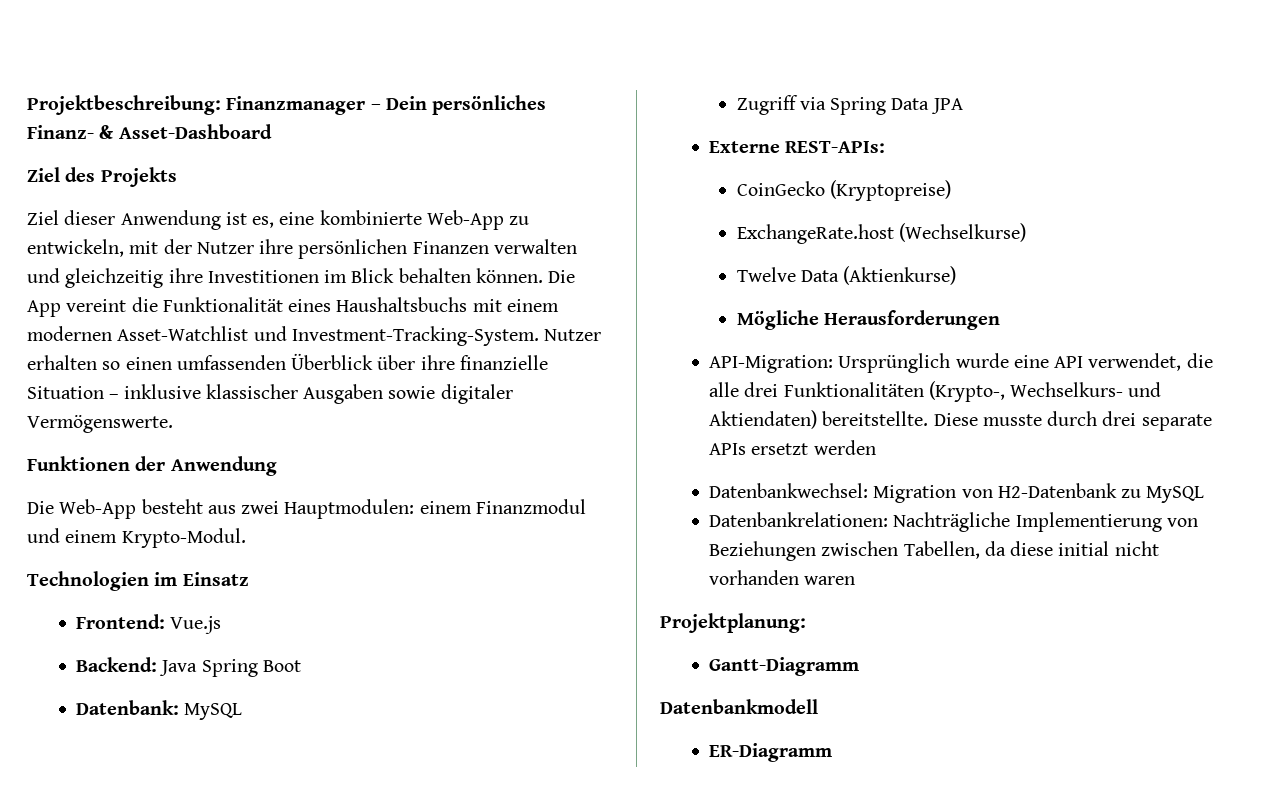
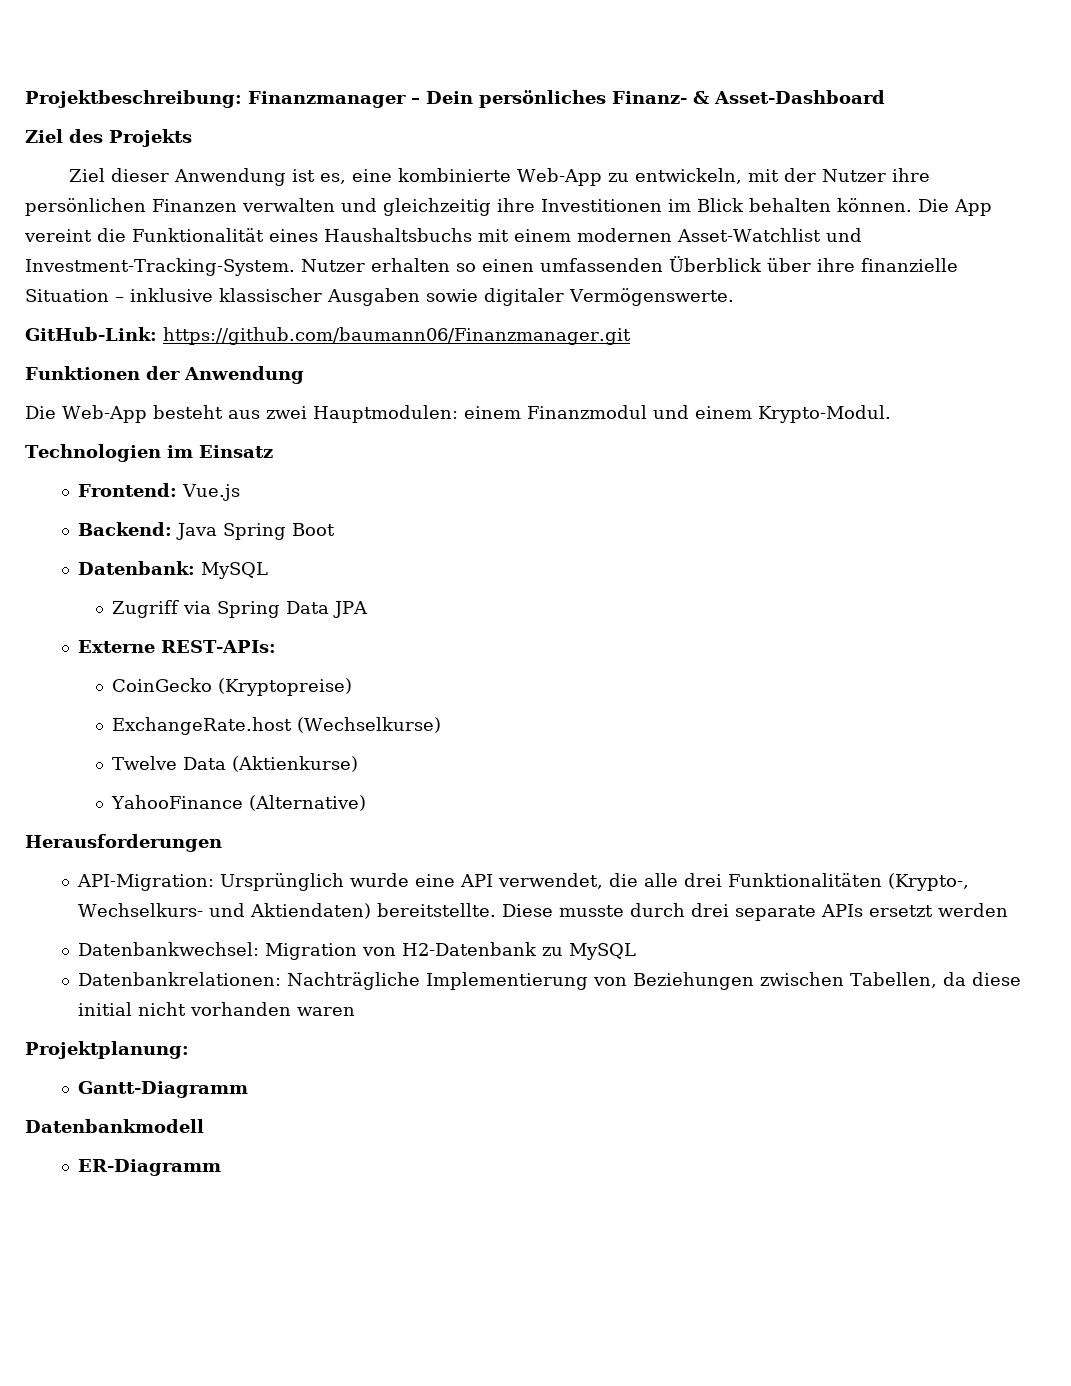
+ GitHub-Link: https://github.com/baumann06/Finanzmanager.git
- Mögliche Herausforderungen
+ YahooFinance (Alternative)
+ Herausforderungen

